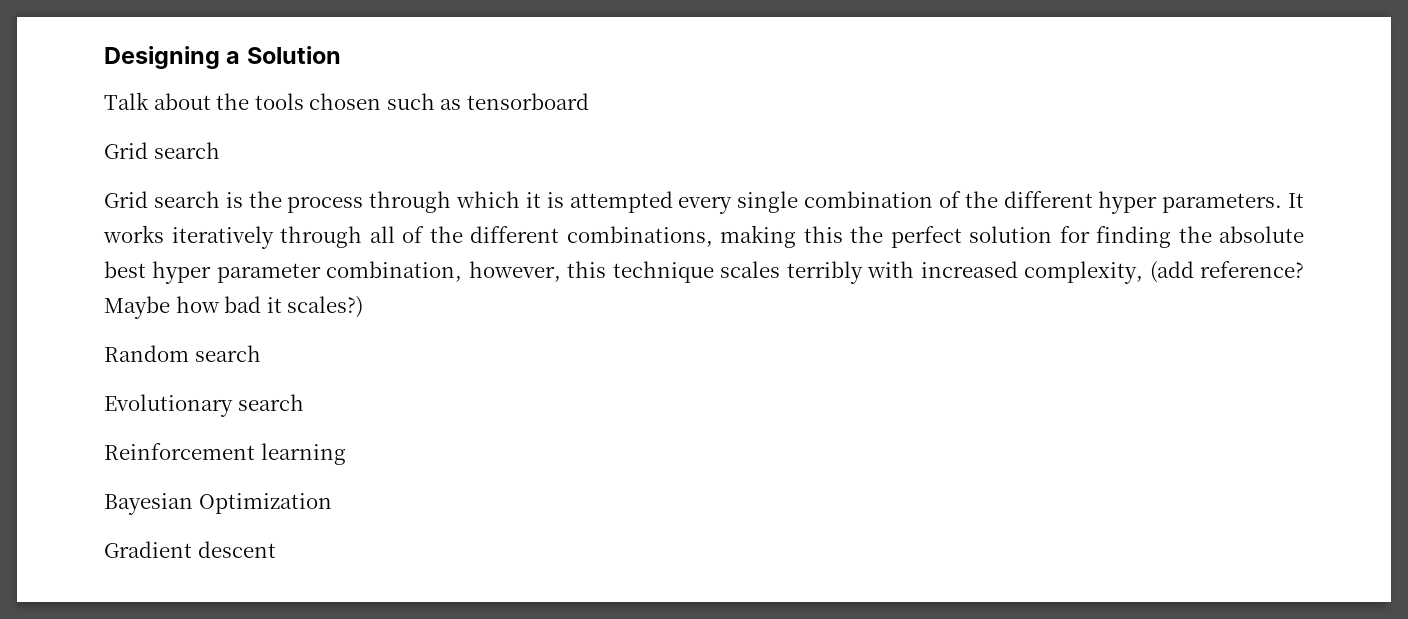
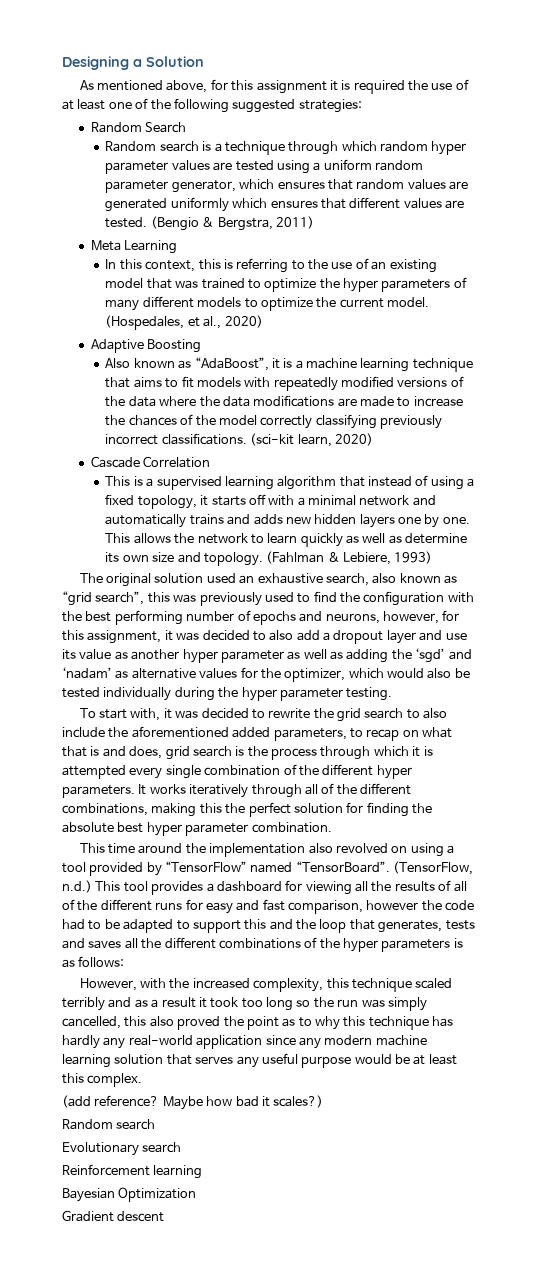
- Talk about the tools chosen such as tensorboard
- Grid search
- Grid search is the process through which it is attempted every single combination of the different hyper parameters.
+ As mentioned above, for this assignment it is required the use of at least one of the following suggested strategies:
+ Random Search
+ Random search is a technique through which random hyper parameter values are tested using a uniform random parameter generator, which ensures that random values are generated uniformly which ensures that different values are tested. (Bengio & Bergstra, 2011)
+ Meta Learning
+ In this context, this is referring to the use of an existing model that was trained to optimize the hyper parameters of many different models to optimize the current model. (Hospedales, et al., 2020)
+ Adaptive Boosting
+ Also known as “AdaBoost”, it is a machine learning technique that aims to fit models with repeatedly modified versions of the data where the data modifications are made to increase the chances of the model correctly classifying previously incorrect classifications. (sci-kit learn, 2020)
+ Cascade Correlation
+ This is a supervised learning algorithm that instead of using a fixed topology, it starts off with a minimal network and automatically trains and adds new hidden layers one by one. This allows the network to learn quickly as well as determine its own size and topology. (Fahlman & Lebiere, 1993)
+ The original solution used an exhaustive search, also known as “grid search”, this was previously used to find the configuration with the best performing number of epochs and neurons, however, for this assignment, it was decided to also add a dropout layer and use its value as another hyper parameter as well as adding the ‘sgd’ and ‘nadam’ as alternative values for the optimizer, which would also be tested individually during the hyper parameter testing.
+ To start with, it was decided to rewrite the grid search to also include the aforementioned added parameters, to recap on what that is and does, grid search is the process through which it is attempted every single combination of the different hyper parameters.
- It works iteratively through all of the different combinations, making this the perfect solution for finding the absolute best hyper parameter combination, however, this technique scales terribly with increased complexity, (add reference?
+ It works iteratively through all of the different combinations, making this the perfect solution for finding the absolute best hyper parameter combination.
+ This time around the implementation also revolved on using a tool provided by “TensorFlow” named “TensorBoard”. (TensorFlow, n.d.) This tool provides a dashboard for viewing all the results of all of the different runs for easy and fast comparison, however the code had to be adapted to support this and the loop that generates, tests and saves all the different combinations of the hyper parameters is as follows:
+ However, with the increased complexity, this technique scaled terribly and as a result it took too long so the run was simply cancelled, this also proved the point as to why this technique has hardly any real-world application since any modern machine learning solution that serves any useful purpose would be at least this complex.
+ (add reference?

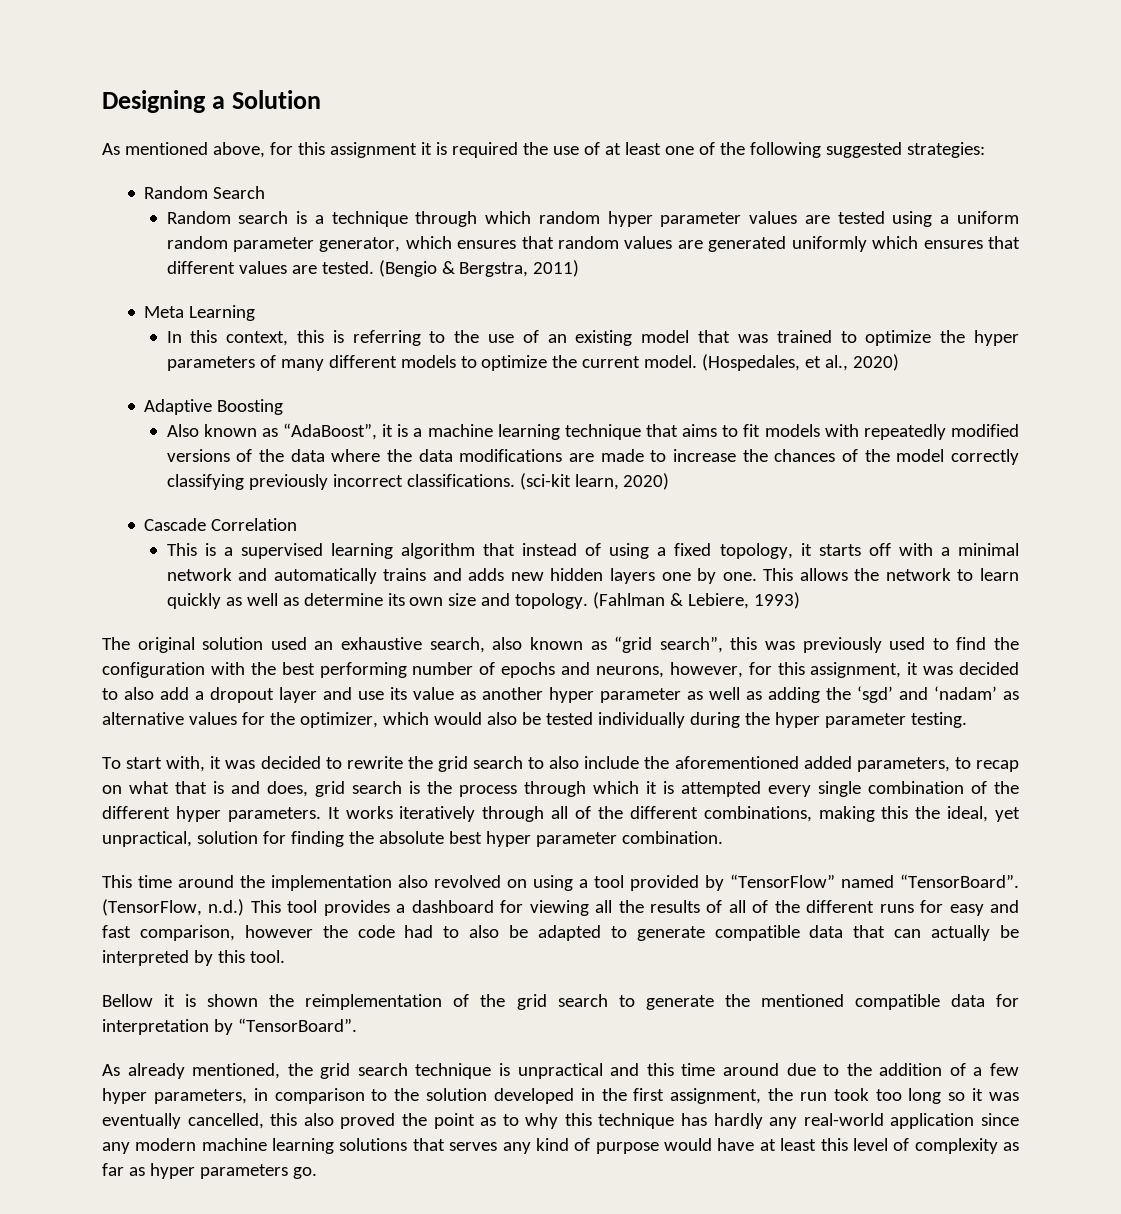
- It works iteratively through all of the different combinations, making this the perfect solution for finding the absolute best hyper parameter combination.
+ It works iteratively through all of the different combinations, making this the ideal, yet unpractical, solution for finding the absolute best hyper parameter combination.
- (TensorFlow, n.d.) This tool provides a dashboard for viewing all the results of all of the different runs for easy and fast comparison, however the code had to be adapted to support this and the loop that generates, tests and saves all the different combinations of the hyper parameters is as follows:
- However, with the increased complexity, this technique scaled terribly and as a result it took too long so the run was simply cancelled, this also proved the point as to why this technique has hardly any real-world application since any modern machine learning solution that serves any useful purpose would be at least this complex.
- (add reference? Maybe how bad it scales?)
- Random search
- Evolutionary search
- Reinforcement learning
- Bayesian Optimization
- Gradient descent
+ (TensorFlow, n.d.) This tool provides a dashboard for viewing all the results of all of the different runs for easy and fast comparison, however the code had to also be adapted to generate compatible data that can actually be interpreted by this tool.
+ Bellow it is shown the reimplementation of the grid search to generate the mentioned compatible data for interpretation by “TensorBoard”.
+ As already mentioned, the grid search technique is unpractical and this time around due to the addition of a few hyper parameters, in comparison to the solution developed in the first assignment, the run took too long so it was eventually cancelled, this also proved the point as to why this technique has hardly any real-world application since any modern machine learning solutions that serves any kind of purpose would have at least this level of complexity as far as hyper parameters go.

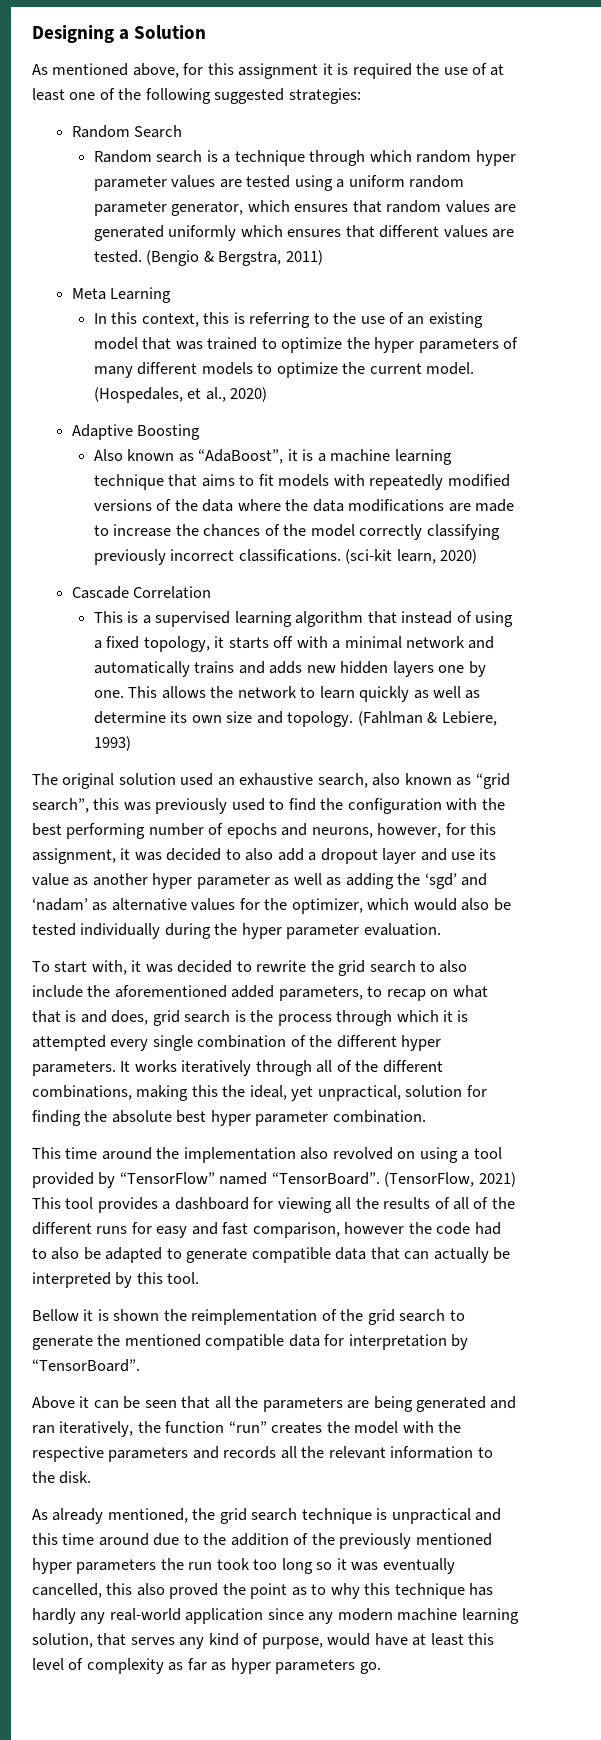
- The original solution used an exhaustive search, also known as “grid search”, this was previously used to find the configuration with the best performing number of epochs and neurons, however, for this assignment, it was decided to also add a dropout layer and use its value as another hyper parameter as well as adding the ‘sgd’ and ‘nadam’ as alternative values for the optimizer, which would also be tested individually during the hyper parameter testing.
+ The original solution used an exhaustive search, also known as “grid search”, this was previously used to find the configuration with the best performing number of epochs and neurons, however, for this assignment, it was decided to also add a dropout layer and use its value as another hyper parameter as well as adding the ‘sgd’ and ‘nadam’ as alternative values for the optimizer, which would also be tested individually during the hyper parameter evaluation.
- (TensorFlow, n.d.) This tool provides a dashboard for viewing all the results of all of the different runs for easy and fast comparison, however the code had to also be adapted to generate compatible data that can actually be interpreted by this tool.
+ (TensorFlow, 2021) This tool provides a dashboard for viewing all the results of all of the different runs for easy and fast comparison, however the code had to also be adapted to generate compatible data that can actually be interpreted by this tool.
+ Above it can be seen that all the parameters are being generated and ran iteratively, the function “run” creates the model with the respective parameters and records all the relevant information to the disk.
- As already mentioned, the grid search technique is unpractical and this time around due to the addition of a few hyper parameters, in comparison to the solution developed in the first assignment, the run took too long so it was eventually cancelled, this also proved the point as to why this technique has hardly any real-world application since any modern machine learning solutions that serves any kind of purpose would have at least this level of complexity as far as hyper parameters go.
+ As already mentioned, the grid search technique is unpractical and this time around due to the addition of the previously mentioned hyper parameters the run took too long so it was eventually cancelled, this also proved the point as to why this technique has hardly any real-world application since any modern machine learning solution, that serves any kind of purpose, would have at least this level of complexity as far as hyper parameters go.

